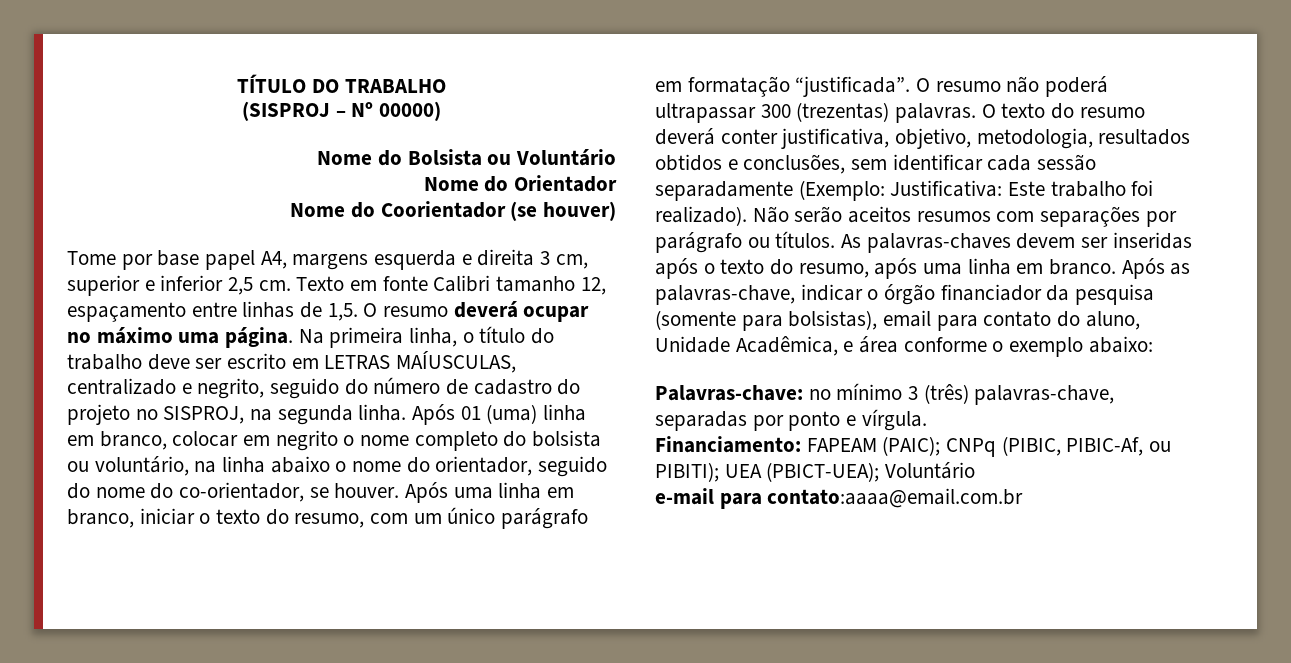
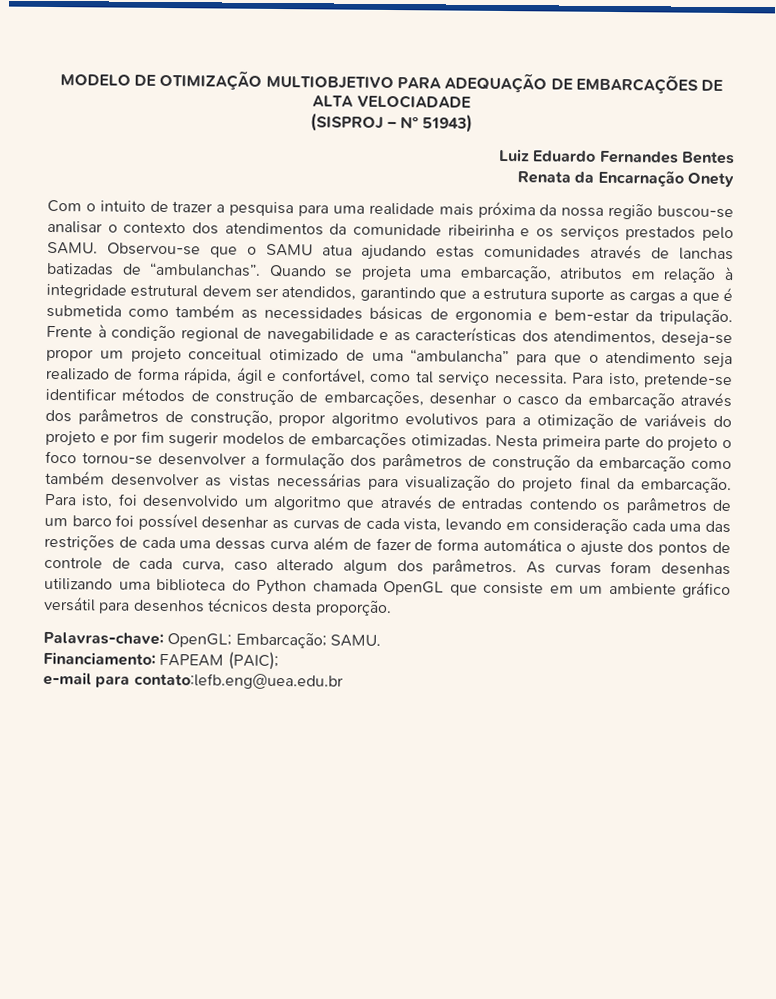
- TÍTULO DO TRABALHO
- (SISPROJ – Nº 00000)
- Nome do Bolsista ou Voluntário
- Nome do Orientador
- Nome do Coorientador (se houver)
- Tome por base papel A4, margens esquerda e direita 3 cm, superior e inferior 2,5 cm. Texto em fonte Calibri tamanho 12, espaçamento entre linhas de 1,5. O resumo deverá ocupar no máximo uma página. Na primeira linha, o título do trabalho deve ser escrito em LETRAS MAÍUSCULAS, centralizado e negrito, seguido do número de cadastro do projeto no SISPROJ, na segunda linha. Após 01 (uma) linha em branco, colocar em negrito o nome completo do bolsista ou voluntário, na linha abaixo o nome do orientador, seguido do nome do co-orientador, se houver. Após uma linha em branco, iniciar o texto do resumo, com um único parágrafo em formatação “justificada”. O resumo não poderá ultrapassar 300 (trezentas) palavras. O texto do resumo deverá conter justificativa, objetivo, metodologia, resultados obtidos e conclusões, sem identificar cada sessão separadamente (Exemplo: Justificativa: Este trabalho foi realizado). Não serão aceitos resumos com separações por parágrafo ou títulos. As palavras-chaves devem ser inseridas após o texto do resumo, após uma linha em branco. Após as palavras-chave, indicar o órgão financiador da pesquisa (somente para bolsistas), email para contato do aluno, Unidade Acadêmica, e área conforme o exemplo abaixo:
- Palavras-chave: no mínimo 3 (três) palavras-chave, separadas por ponto e vírgula.
- Financiamento: FAPEAM (PAIC); CNPq (PIBIC, PIBIC-Af, ou PIBITI); UEA (PBICT-UEA); Voluntário
+ MODELO DE OTIMIZAÇÃO MULTIOBJETIVO PARA ADEQUAÇÃO DE EMBARCAÇÕES DE ALTA VELOCIADADE
+ (SISPROJ – Nº 51943)
+ Luiz Eduardo Fernandes Bentes
+ Renata da Encarnação Onety
+ Com o intuito de trazer a pesquisa para uma realidade mais próxima da nossa região buscou-se analisar o contexto dos atendimentos da comunidade ribeirinha e os serviços prestados pelo SAMU. Observou-se que o SAMU atua ajudando estas comunidades através de lanchas batizadas de “ambulanchas”. Quando se projeta uma embarcação, atributos em relação à integridade estrutural devem ser atendidos, garantindo que a estrutura suporte as cargas a que é submetida como também as necessidades básicas de ergonomia e bem-estar da tripulação. Frente à condição regional de navegabilidade e as características dos atendimentos, deseja-se propor um projeto conceitual otimizado de uma “ambulancha” para que o atendimento seja realizado de forma rápida, ágil e confortável, como tal serviço necessita. Para isto, pretende-se identificar métodos de construção de embarcações, desenhar o casco da embarcação através dos parâmetros de construção, propor algoritmo evolutivos para a otimização de variáveis do projeto e por fim sugerir modelos de embarcações otimizadas. Nesta primeira parte do projeto o foco tornou-se desenvolver a formulação dos parâmetros de construção da embarcação como também desenvolver as vistas necessárias para visualização do projeto final da embarcação. Para isto, foi desenvolvido um algoritmo que através de entradas contendo os parâmetros de um barco foi possível desenhar as curvas de cada vista, levando em consideração cada uma das restrições de cada uma dessas curva além de fazer de forma automática o ajuste dos pontos de controle de cada curva, caso alterado algum dos parâmetros. As curvas foram desenhas utilizando uma biblioteca do Python chamada OpenGL que consiste em um ambiente gráfico versátil para desenhos técnicos desta proporção.
+ Palavras-chave: OpenGL; Embarcação; SAMU.
+ Financiamento: FAPEAM (PAIC);
- e-mail para contato:aaaa@email.com.br
+ e-mail para contato:lefb.eng@uea.edu.br

